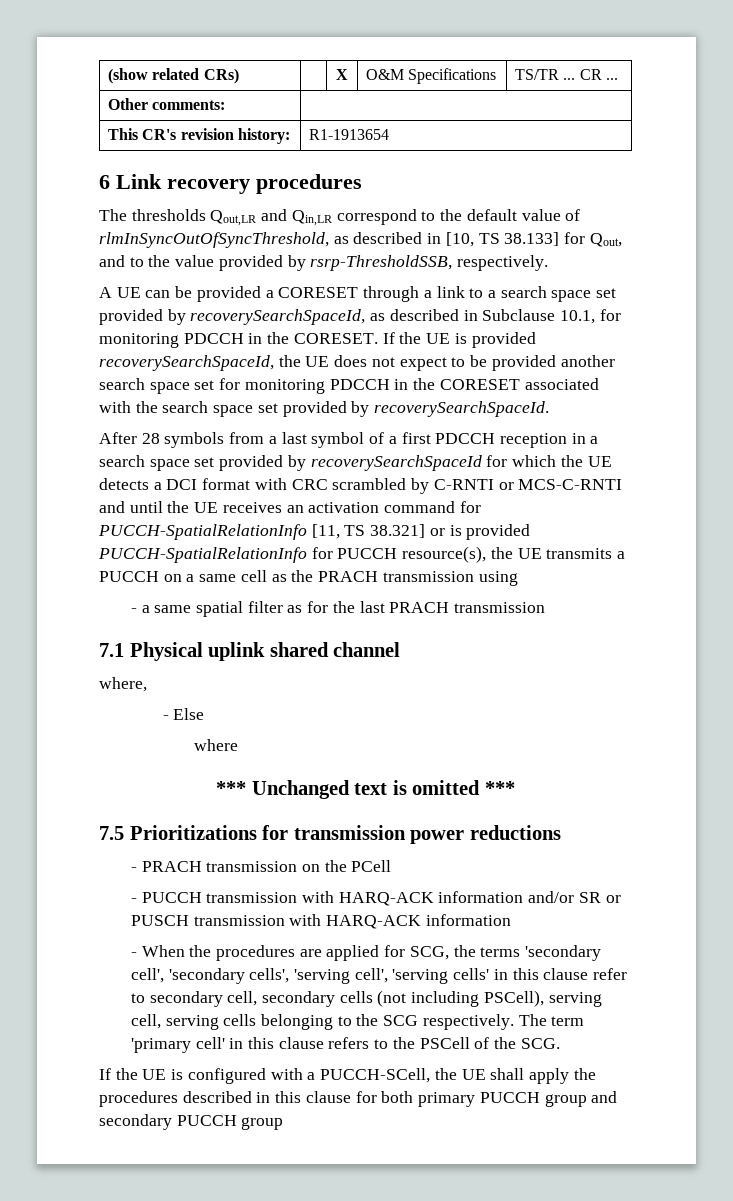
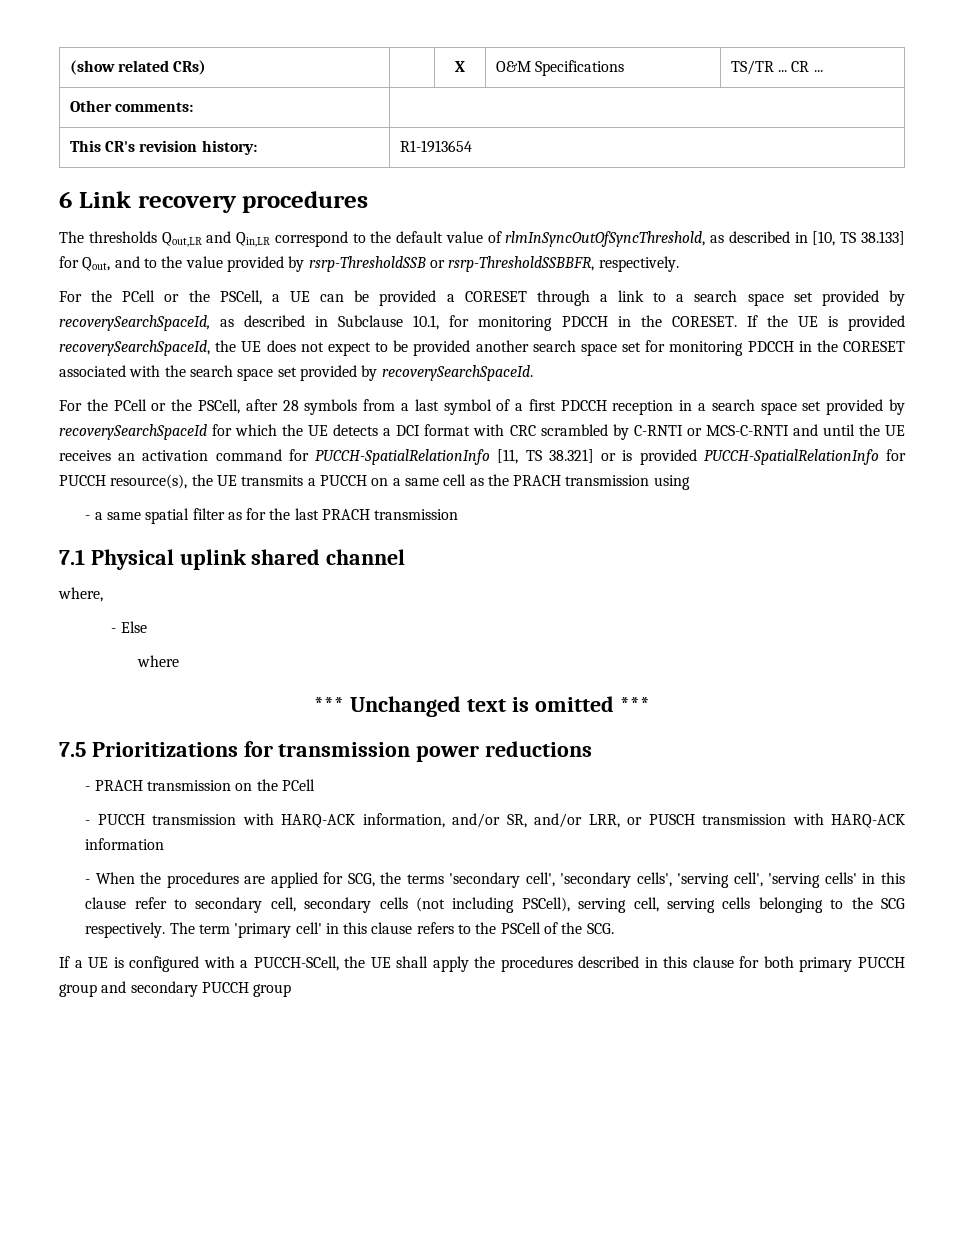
- The thresholds Qout,LR and Qin,LR correspond to the default value of rlmInSyncOutOfSyncThreshold, as described in [10, TS 38.133] for Qout, and to the value provided by rsrp-ThresholdSSB, respectively.
- A UE can be provided a CORESET through a link to a search space set provided by recoverySearchSpaceId, as described in Subclause 10.1, for monitoring PDCCH in the CORESET.
+ The thresholds Qout,LR and Qin,LR correspond to the default value of rlmInSyncOutOfSyncThreshold, as described in [10, TS 38.133] for Qout, and to the value provided by rsrp-ThresholdSSB or rsrp-ThresholdSSBBFR, respectively.
+ For the PCell or the PSCell, a UE can be provided a CORESET through a link to a search space set provided by recoverySearchSpaceId, as described in Subclause 10.1, for monitoring PDCCH in the CORESET.
- After 28 symbols from a last symbol of a first PDCCH reception in a search space set provided by recoverySearchSpaceId for which the UE detects a DCI format with CRC scrambled by C-RNTI or MCS-C-RNTI and until the UE receives an activation command for PUCCH-SpatialRelationInfo [11, TS 38.321] or is provided PUCCH-SpatialRelationInfo for PUCCH resource(s), the UE transmits a PUCCH on a same cell as the PRACH transmission using
+ For the PCell or the PSCell, after 28 symbols from a last symbol of a first PDCCH reception in a search space set provided by recoverySearchSpaceId for which the UE detects a DCI format with CRC scrambled by C-RNTI or MCS-C-RNTI and until the UE receives an activation command for PUCCH-SpatialRelationInfo [11, TS 38.321] or is provided PUCCH-SpatialRelationInfo for PUCCH resource(s), the UE transmits a PUCCH on a same cell as the PRACH transmission using
- - PUCCH transmission with HARQ-ACK information and/or SR or PUSCH transmission with HARQ-ACK information
+ - PUCCH transmission with HARQ-ACK information, and/or SR, and/or LRR, or PUSCH transmission with HARQ-ACK information
- If the UE is configured with a PUCCH-SCell, the UE shall apply the procedures described in this clause for both primary PUCCH group and secondary PUCCH group
+ If a UE is configured with a PUCCH-SCell, the UE shall apply the procedures described in this clause for both primary PUCCH group and secondary PUCCH group

